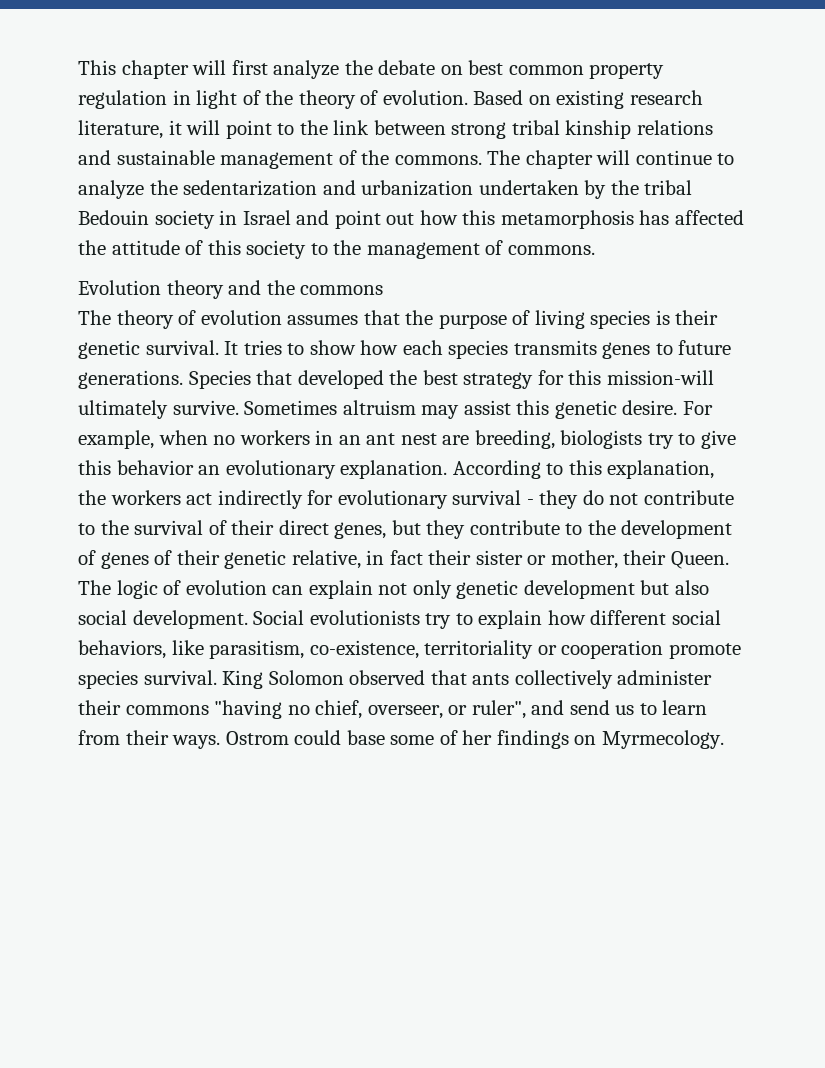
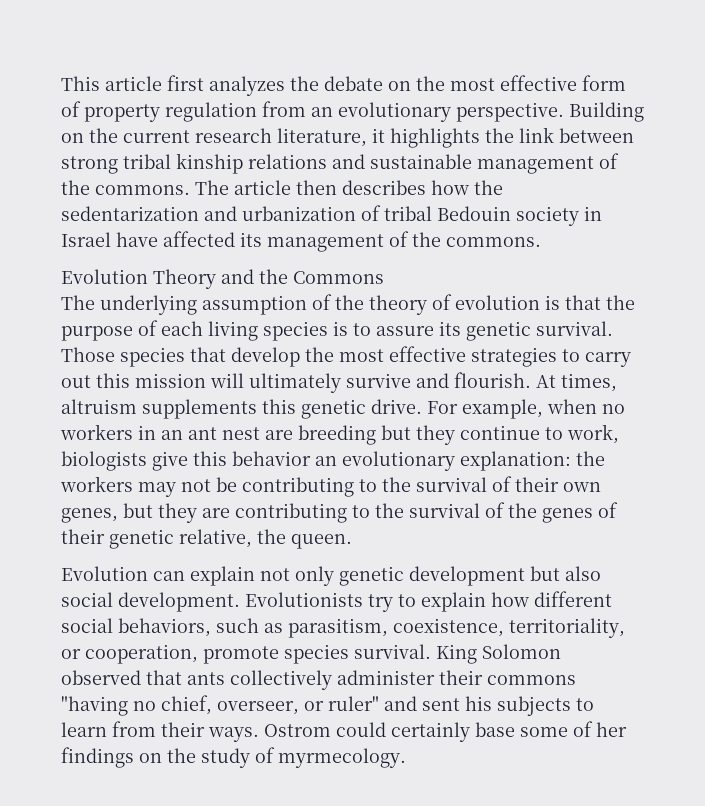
- This chapter will first analyze the debate on best common property regulation in light of the theory of evolution. Based on existing research literature, it will point to the link between strong tribal kinship relations and sustainable management of the commons.
+ This article first analyzes the debate on the most effective form of property regulation from an evolutionary perspective. Building on the current research literature, it highlights the link between strong tribal kinship relations and sustainable management of the commons.
- The chapter will continue to analyze the sedentarization and urbanization undertaken by the tribal Bedouin society in Israel and point out how this metamorphosis has affected the attitude of this society to the management of commons.
+ The article then describes how the sedentarization and urbanization of tribal Bedouin society in Israel have affected its management of the commons.
- Evolution theory and the commons
- The theory of evolution assumes that the purpose of living species is their genetic survival. It tries to show how each species transmits genes to future generations. Species that developed the best strategy for this mission-will ultimately survive. Sometimes altruism may assist this genetic desire.
+ Evolution Theory and the Commons
+ The underlying assumption of the theory of evolution is that the purpose of each living species is to assure its genetic survival. Those species that develop the most effective strategies to carry out this mission will ultimately survive and flourish. At times, altruism supplements this genetic drive.
- For example, when no workers in an ant nest are breeding, biologists try to give this behavior an evolutionary explanation. According to this explanation, the workers act indirectly for evolutionary survival - they do not contribute to the survival of their direct genes, but they contribute to the development of genes of their genetic relative, in fact their sister or mother, their Queen. The logic of evolution can explain not only genetic development but also social development.
+ For example, when no workers in an ant nest are breeding but they continue to work, biologists give this behavior an evolutionary explanation: the workers may not be contributing to the survival of their own genes, but they are contributing to the survival of the genes of their genetic relative, the queen.
+ Evolution can explain not only genetic development but also social development.
- Social evolutionists try to explain how different social behaviors, like parasitism, co-existence, territoriality or cooperation promote species survival.
+ Evolutionists try to explain how different social behaviors, such as parasitism, coexistence, territoriality, or cooperation, promote species survival.
- King Solomon observed that ants collectively administer their commons "having no chief, overseer, or ruler", and send us to learn from their ways.
+ King Solomon observed that ants collectively administer their commons "having no chief, overseer, or ruler" and sent his subjects to learn from their ways.
- Ostrom could base some of her findings on Myrmecology.
+ Ostrom could certainly base some of her findings on the study of myrmecology.

